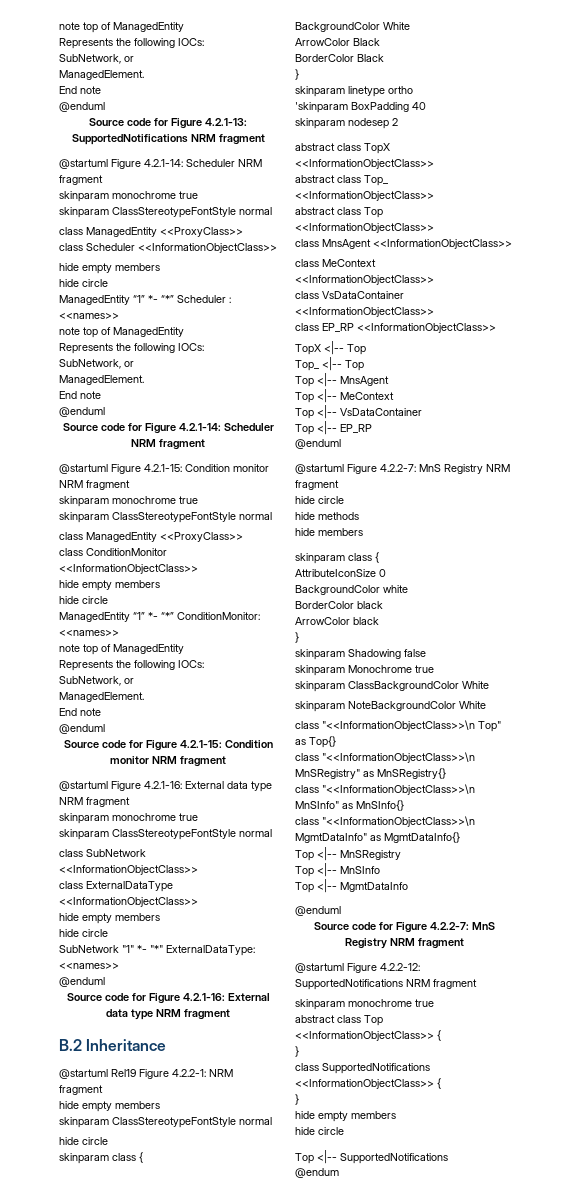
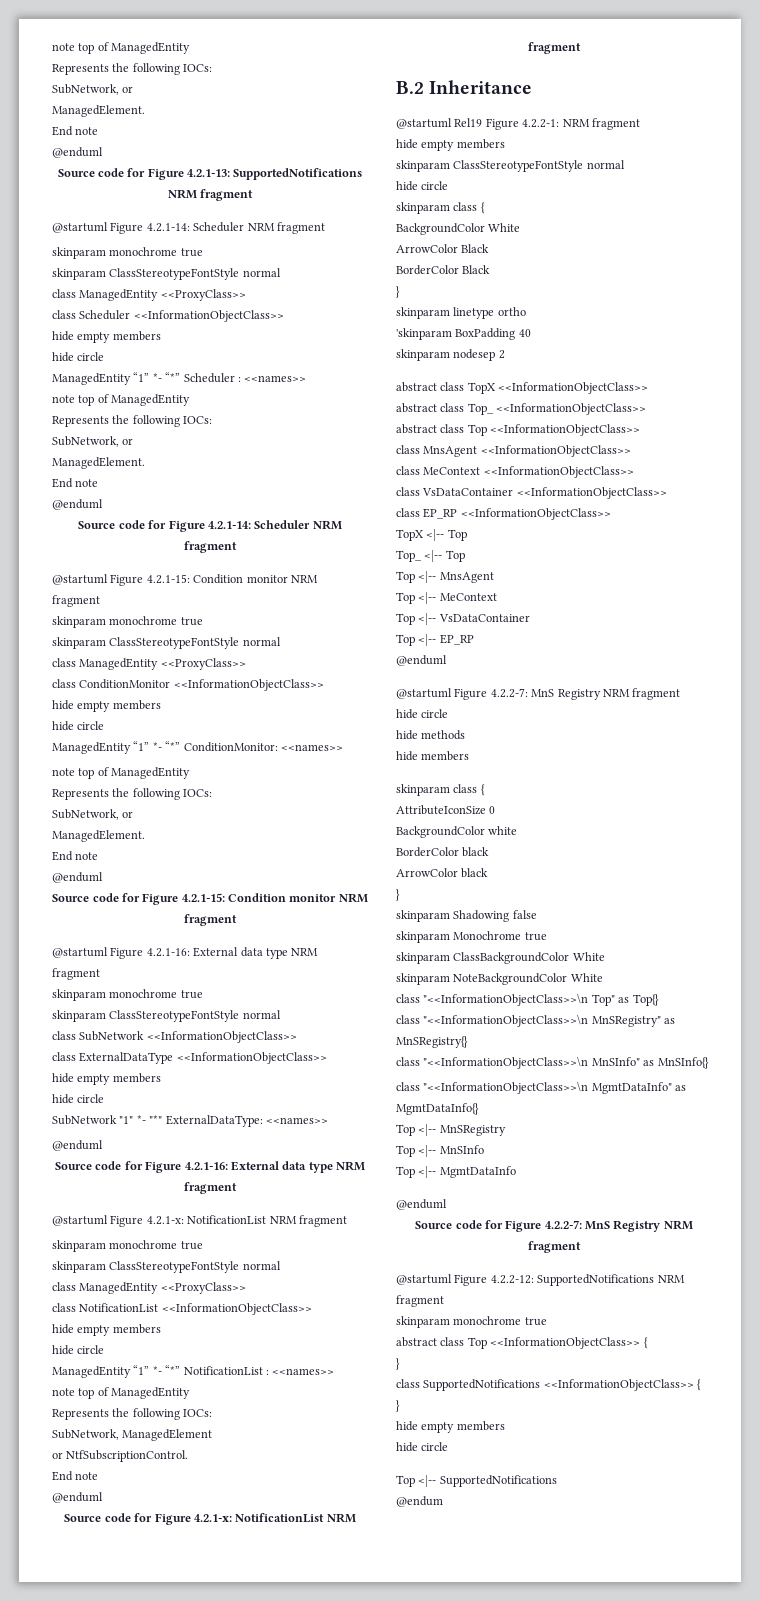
+ @startuml Figure 4.2.1-x: NotificationList NRM fragment
+ skinparam monochrome true
+ skinparam ClassStereotypeFontStyle normal
+ class ManagedEntity <<ProxyClass>>
+ class NotificationList <<InformationObjectClass>>
+ hide empty members
+ hide circle
+ ManagedEntity “1” *- “*” NotificationList : <<names>>
+ note top of ManagedEntity
+ Represents the following IOCs:
+ SubNetwork, ManagedElement
+ or NtfSubscriptionControl.
+ End note
+ @enduml
+ Source code for Figure 4.2.1-x: NotificationList NRM fragment

